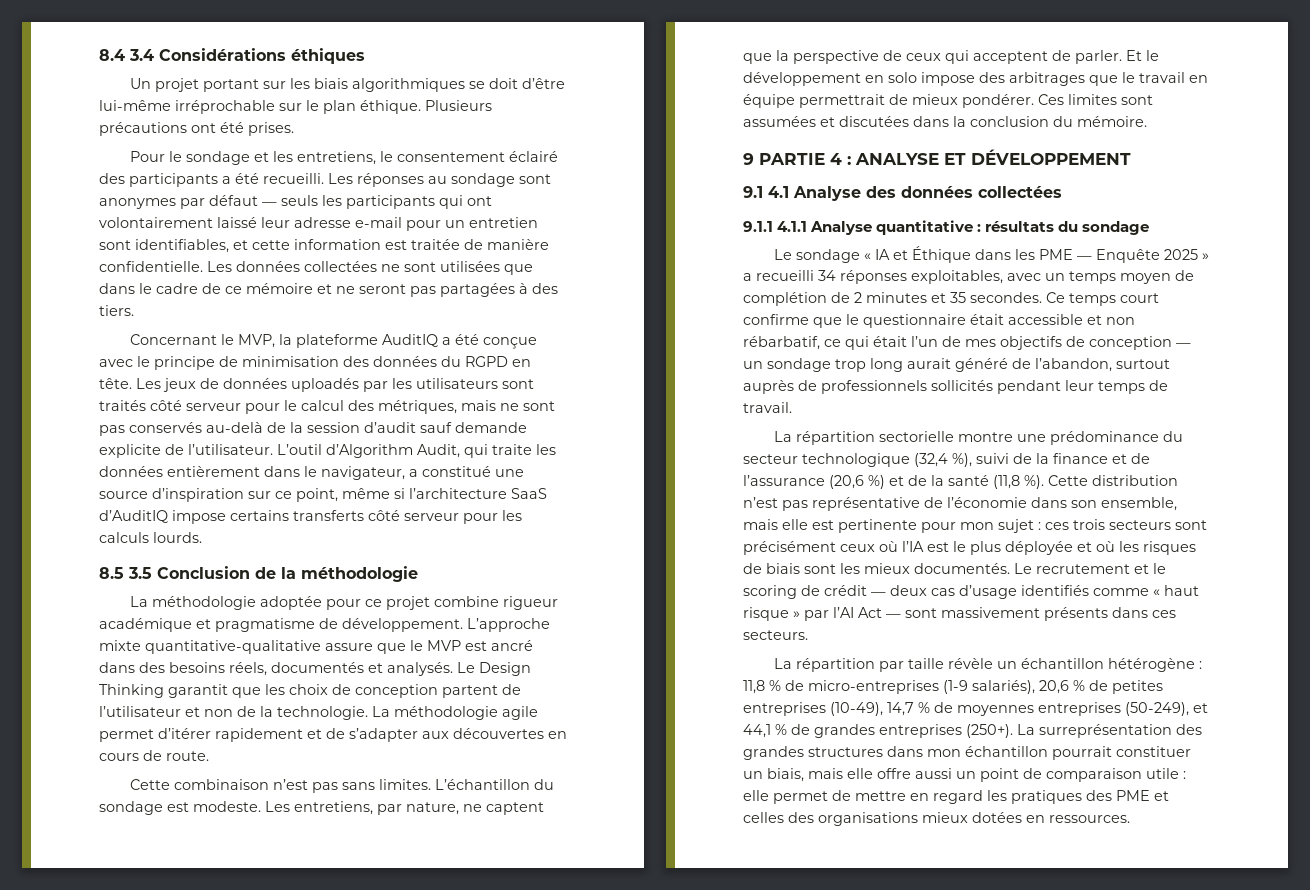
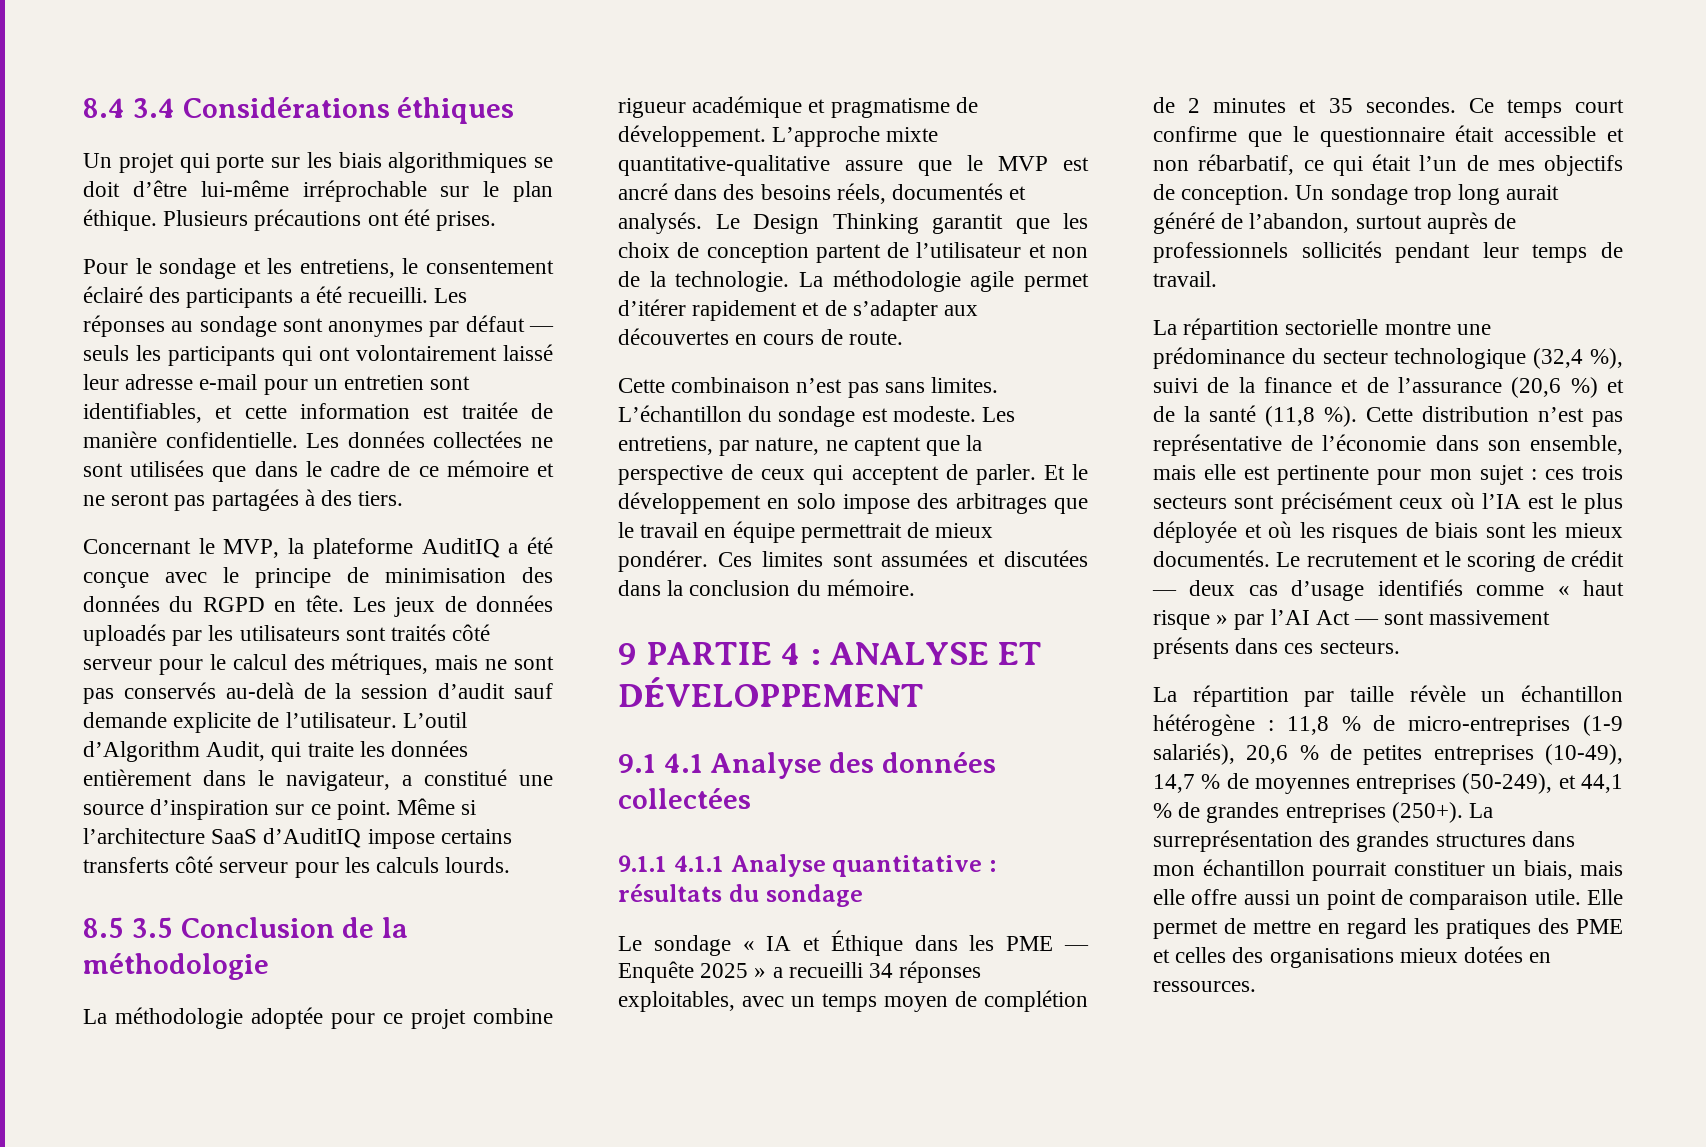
- Un projet portant sur les biais algorithmiques se doit d’être lui-même irréprochable sur le plan éthique.
+ Un projet qui porte sur les biais algorithmiques se doit d’être lui-même irréprochable sur le plan éthique.
- L’outil d’Algorithm Audit, qui traite les données entièrement dans le navigateur, a constitué une source d’inspiration sur ce point, même si l’architecture SaaS d’AuditIQ impose certains transferts côté serveur pour les calculs lourds.
+ L’outil d’Algorithm Audit, qui traite les données entièrement dans le navigateur, a constitué une source d’inspiration sur ce point. Même si l’architecture SaaS d’AuditIQ impose certains transferts côté serveur pour les calculs lourds.
- Ce temps court confirme que le questionnaire était accessible et non rébarbatif, ce qui était l’un de mes objectifs de conception — un sondage trop long aurait généré de l’abandon, surtout auprès de professionnels sollicités pendant leur temps de travail.
+ Ce temps court confirme que le questionnaire était accessible et non rébarbatif, ce qui était l’un de mes objectifs de conception. Un sondage trop long aurait généré de l’abandon, surtout auprès de professionnels sollicités pendant leur temps de travail.
- La surreprésentation des grandes structures dans mon échantillon pourrait constituer un biais, mais elle offre aussi un point de comparaison utile : elle permet de mettre en regard les pratiques des PME et celles des organisations mieux dotées en ressources.
+ La surreprésentation des grandes structures dans mon échantillon pourrait constituer un biais, mais elle offre aussi un point de comparaison utile. Elle permet de mettre en regard les pratiques des PME et celles des organisations mieux dotées en ressources.

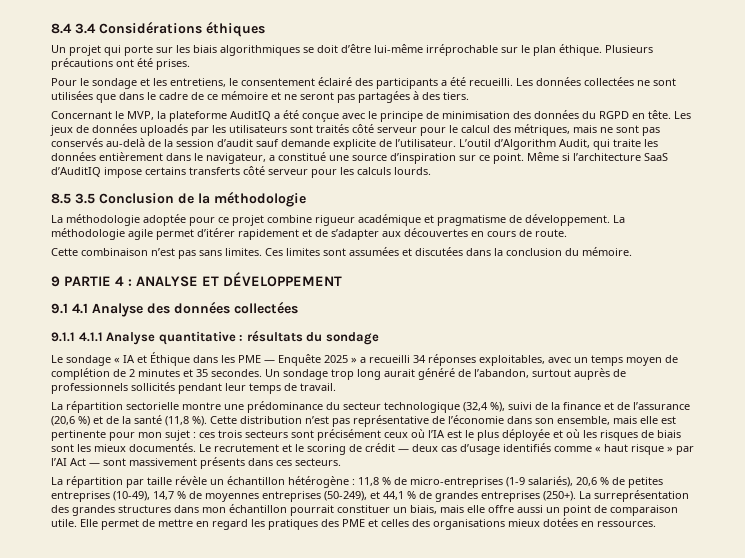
- Les réponses au sondage sont anonymes par défaut — seuls les participants qui ont volontairement laissé leur adresse e-mail pour un entretien sont identifiables, et cette information est traitée de manière confidentielle. Les données collectées ne sont utilisées que dans le cadre de ce mémoire et ne seront pas partagées à des tiers.
+ Les données collectées ne sont utilisées que dans le cadre de ce mémoire et ne seront pas partagées à des tiers.
- L’approche mixte quantitative-qualitative assure que le MVP est ancré dans des besoins réels, documentés et analysés. Le Design Thinking garantit que les choix de conception partent de l’utilisateur et non de la technologie.
- L’échantillon du sondage est modeste. Les entretiens, par nature, ne captent que la perspective de ceux qui acceptent de parler. Et le développement en solo impose des arbitrages que le travail en équipe permettrait de mieux pondérer.
- Ce temps court confirme que le questionnaire était accessible et non rébarbatif, ce qui était l’un de mes objectifs de conception.

